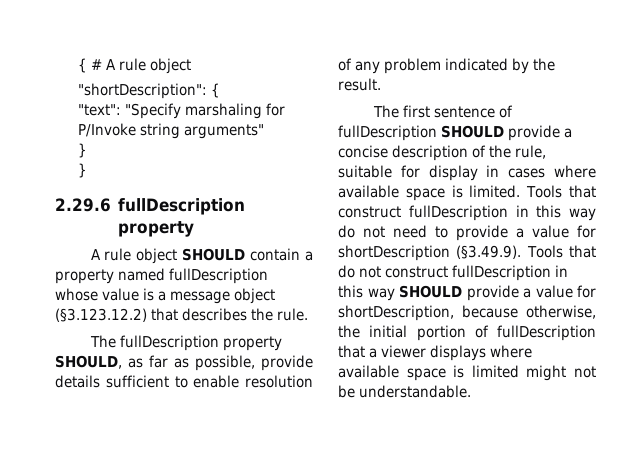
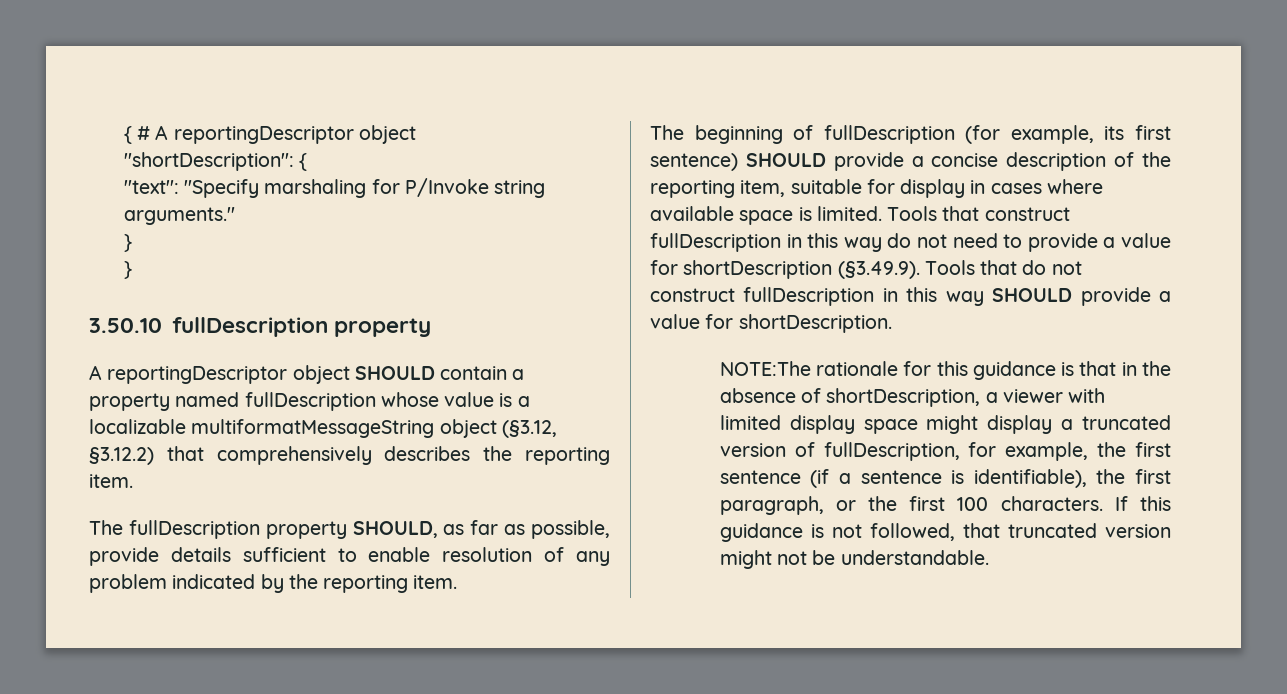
- { # A rule object
+ { # A reportingDescriptor object
- "text": "Specify marshaling for P/Invoke string arguments"
+ "text": "Specify marshaling for P/Invoke string arguments."
- 2.29.6 fullDescription property
+ 3.50.10 fullDescription property
- A rule object SHOULD contain a property named fullDescription whose value is a message object (§3.123.12.2) that describes the rule.
+ A reportingDescriptor object SHOULD contain a property named fullDescription whose value is a localizable multiformatMessageString object (§3.12, §3.12.2) that comprehensively describes the reporting item.
- The fullDescription property SHOULD, as far as possible, provide details sufficient to enable resolution of any problem indicated by the result.
- The first sentence of fullDescription SHOULD provide a concise description of the rule, suitable for display in cases where available space is limited.
+ The fullDescription property SHOULD, as far as possible, provide details sufficient to enable resolution of any problem indicated by the reporting item.
+ The beginning of fullDescription (for example, its first sentence) SHOULD provide a concise description of the reporting item, suitable for display in cases where available space is limited.
- Tools that construct fullDescription in this way do not need to provide a value for shortDescription (§3.49.9). Tools that do not construct fullDescription in this way SHOULD provide a value for shortDescription, because otherwise, the initial portion of fullDescription that a viewer displays where available space is limited might not be understandable.
+ Tools that construct fullDescription in this way do not need to provide a value for shortDescription (§3.49.9). Tools that do not construct fullDescription in this way SHOULD provide a value for shortDescription.
+ NOTE:The rationale for this guidance is that in the absence of shortDescription, a viewer with limited display space might display a truncated version of fullDescription, for example, the first sentence (if a sentence is identifiable), the first paragraph, or the first 100 characters. If this guidance is not followed, that truncated version might not be understandable.

